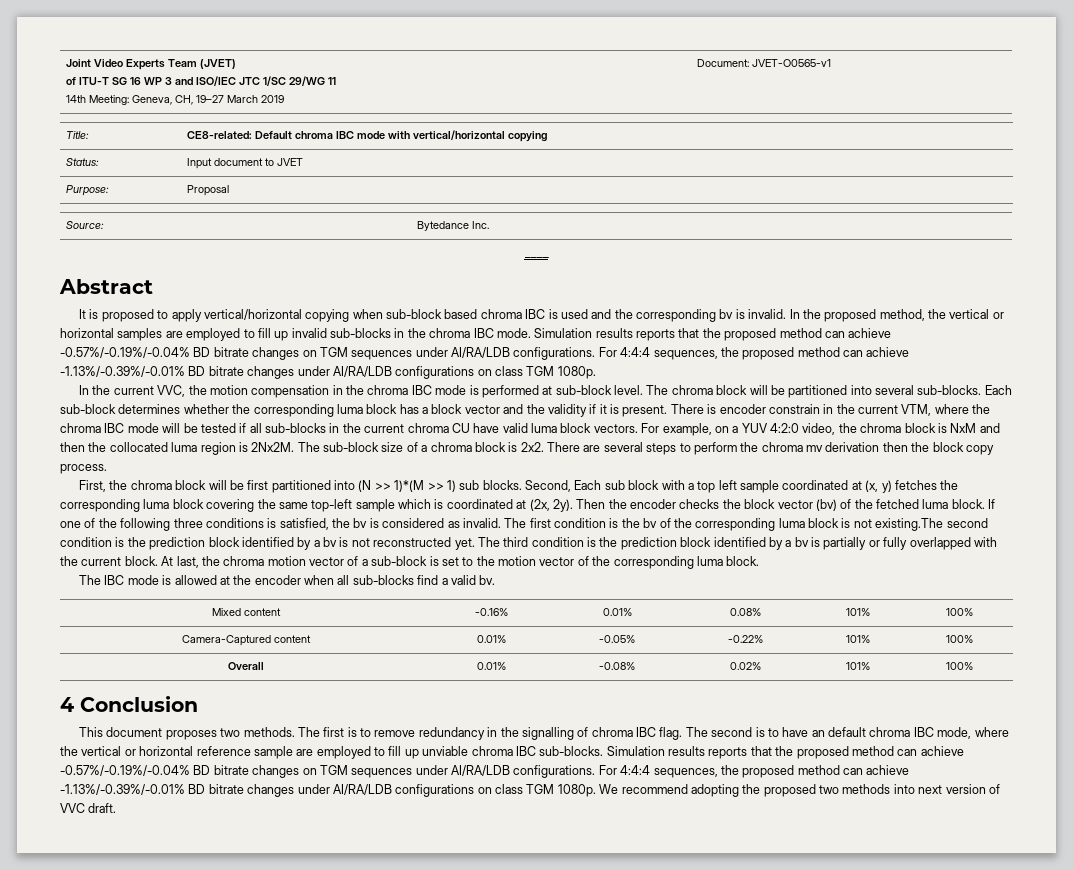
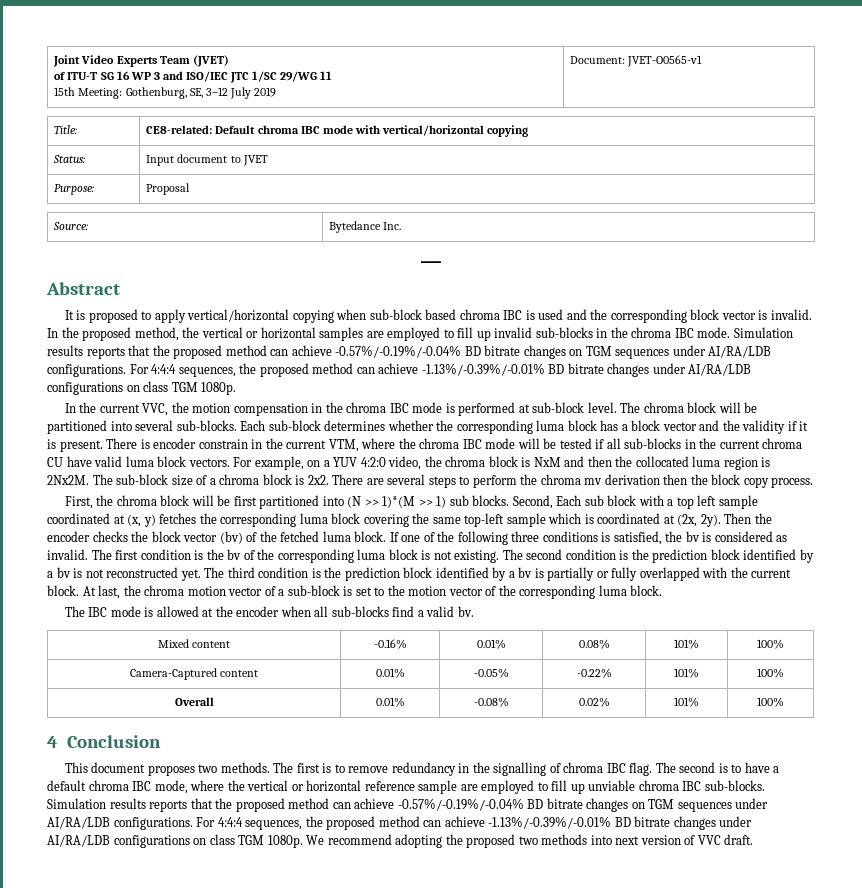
  Joint Video Experts Team (JVET)
  of ITU-T SG 16 WP 3 and ISO/IEC JTC 1/SC 29/WG 11
- 14th Meeting: Geneva, CH, 19–27 March 2019 | Document: JVET-O0565-v1
+ 15th Meeting: Gothenburg, SE, 3–12 July 2019 | Document: JVET-O0565-v1
- It is proposed to apply vertical/horizontal copying when sub-block based chroma IBC is used and the corresponding bv is invalid.
+ It is proposed to apply vertical/horizontal copying when sub-block based chroma IBC is used and the corresponding block vector is invalid.
- The first condition is the bv of the corresponding luma block is not existing.The second condition is the prediction block identified by a bv is not reconstructed yet.
+ The first condition is the bv of the corresponding luma block is not existing. The second condition is the prediction block identified by a bv is not reconstructed yet.
- The second is to have an default chroma IBC mode, where the vertical or horizontal reference sample are employed to fill up unviable chroma IBC sub-blocks.
+ The second is to have a default chroma IBC mode, where the vertical or horizontal reference sample are employed to fill up unviable chroma IBC sub-blocks.

